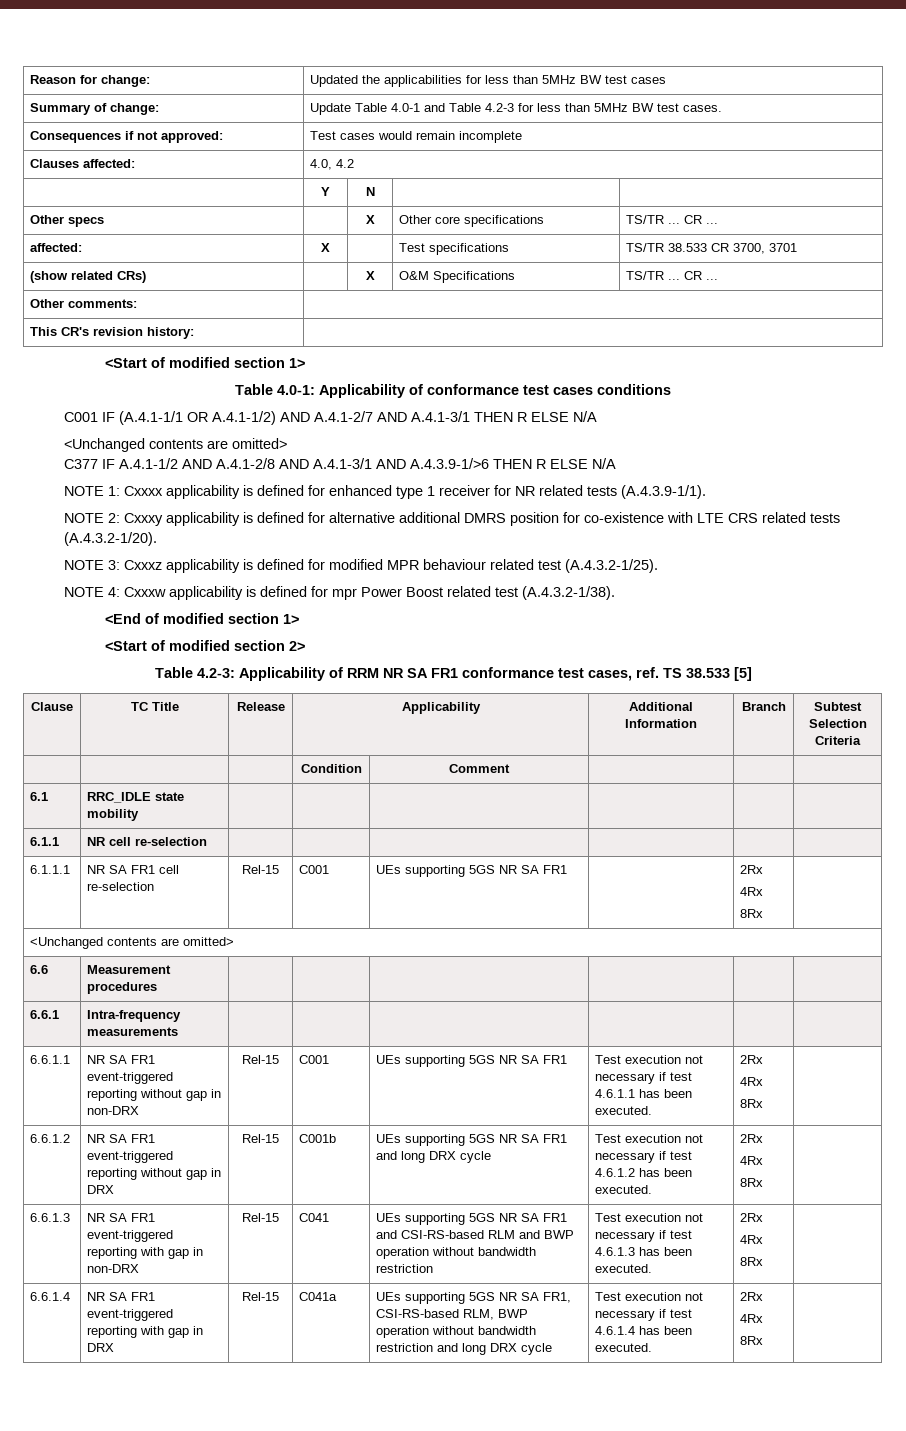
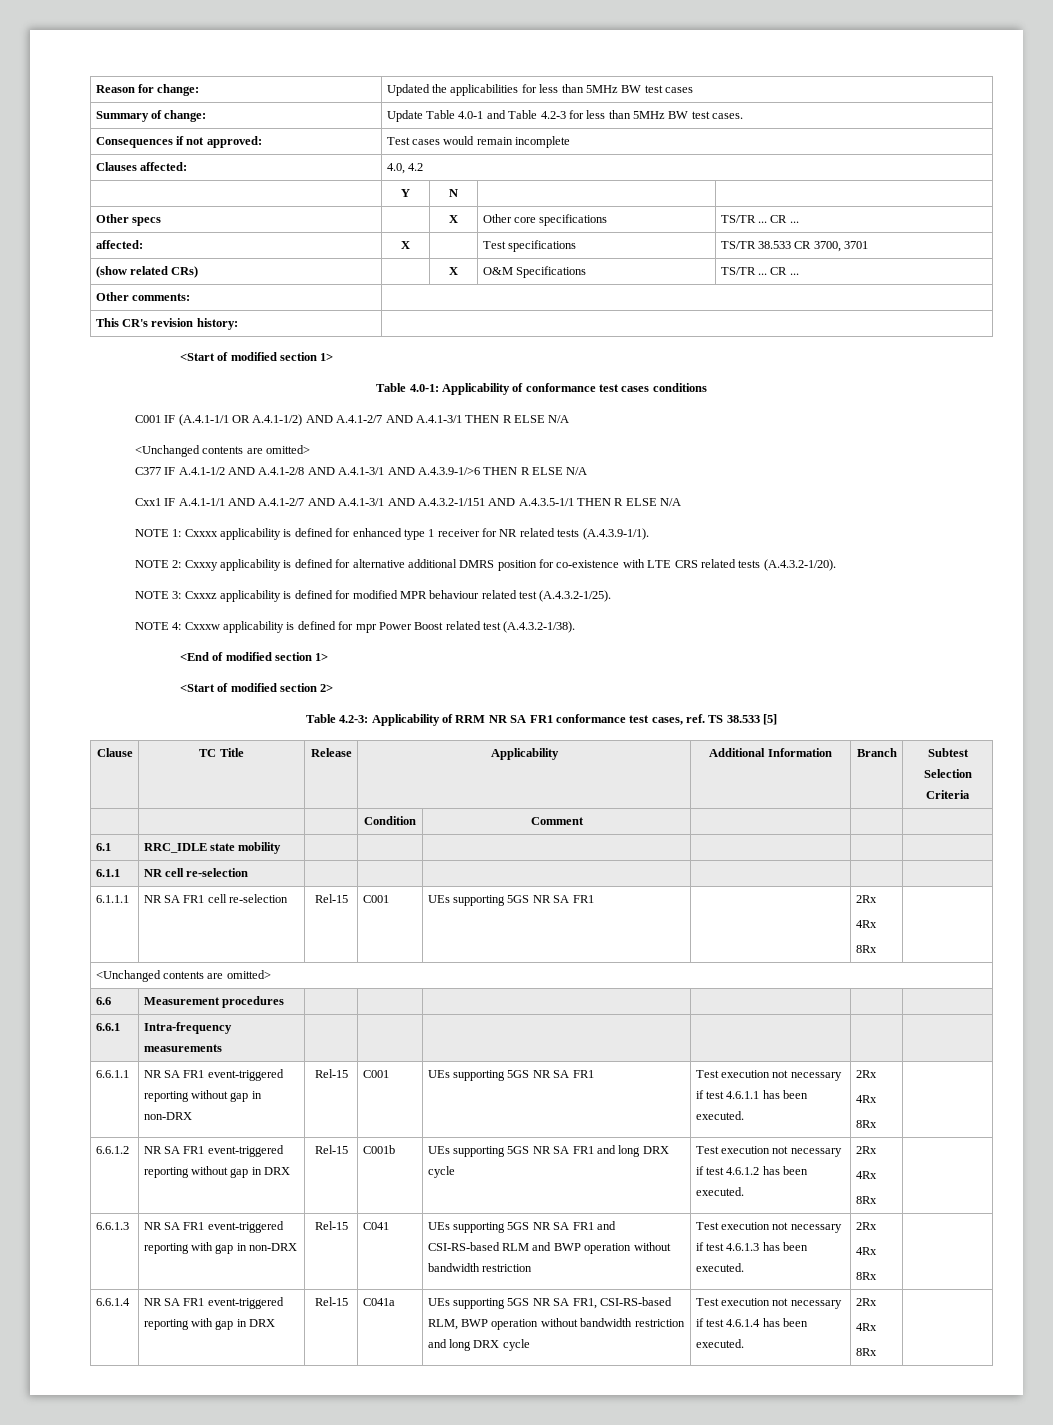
+ Cxx1 IF A.4.1-1/1 AND A.4.1-2/7 AND A.4.1-3/1 AND A.4.3.2-1/151 AND A.4.3.5-1/1 THEN R ELSE N/A

